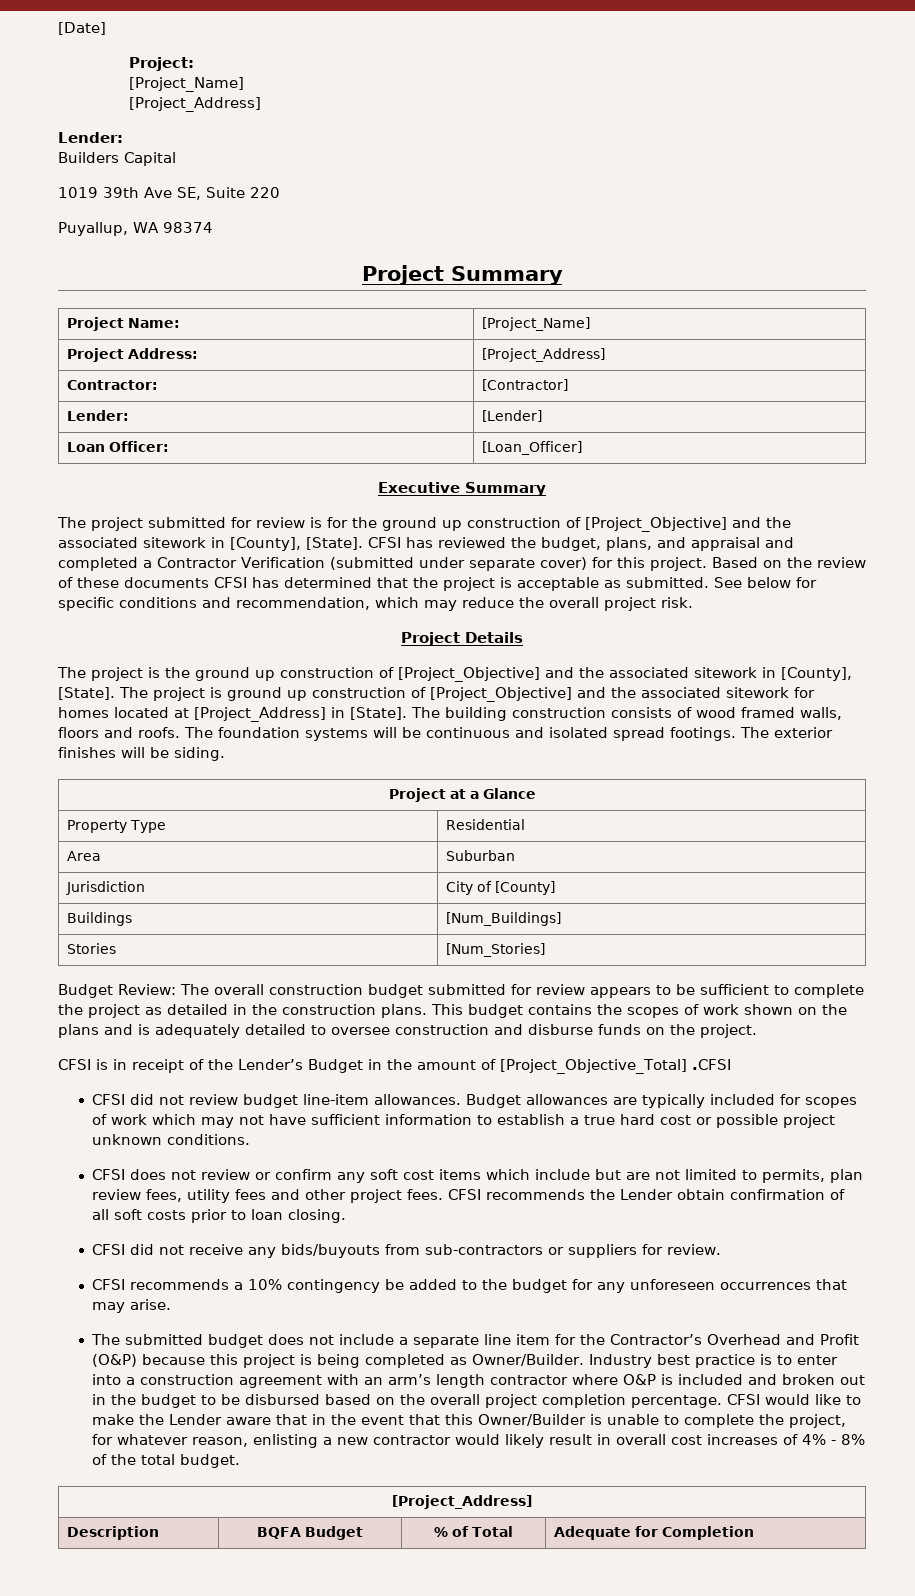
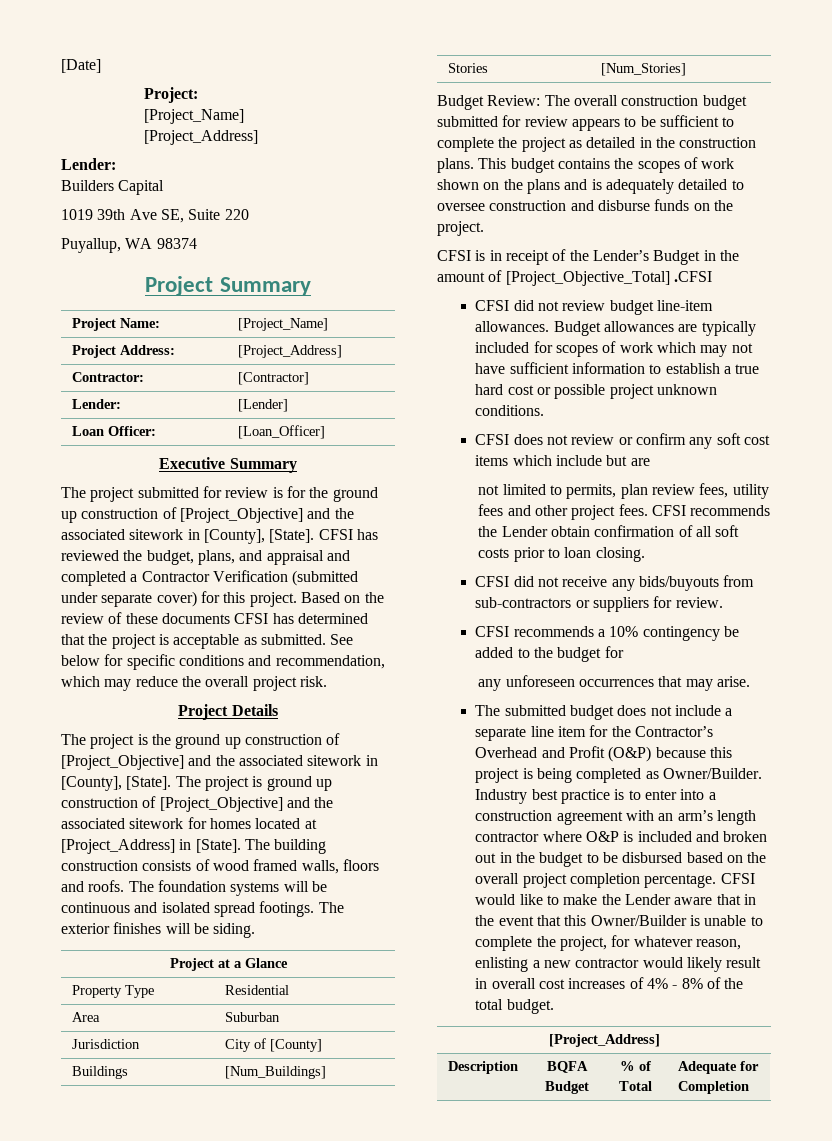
- CFSI does not review or confirm any soft cost items which include but are not limited to permits, plan review fees, utility fees and other project fees.
+ CFSI does not review or confirm any soft cost items which include but are
+ not limited to permits, plan review fees, utility fees and other project fees.
- CFSI recommends a 10% contingency be added to the budget for any unforeseen occurrences that may arise.
+ CFSI recommends a 10% contingency be added to the budget for
+ any unforeseen occurrences that may arise.

